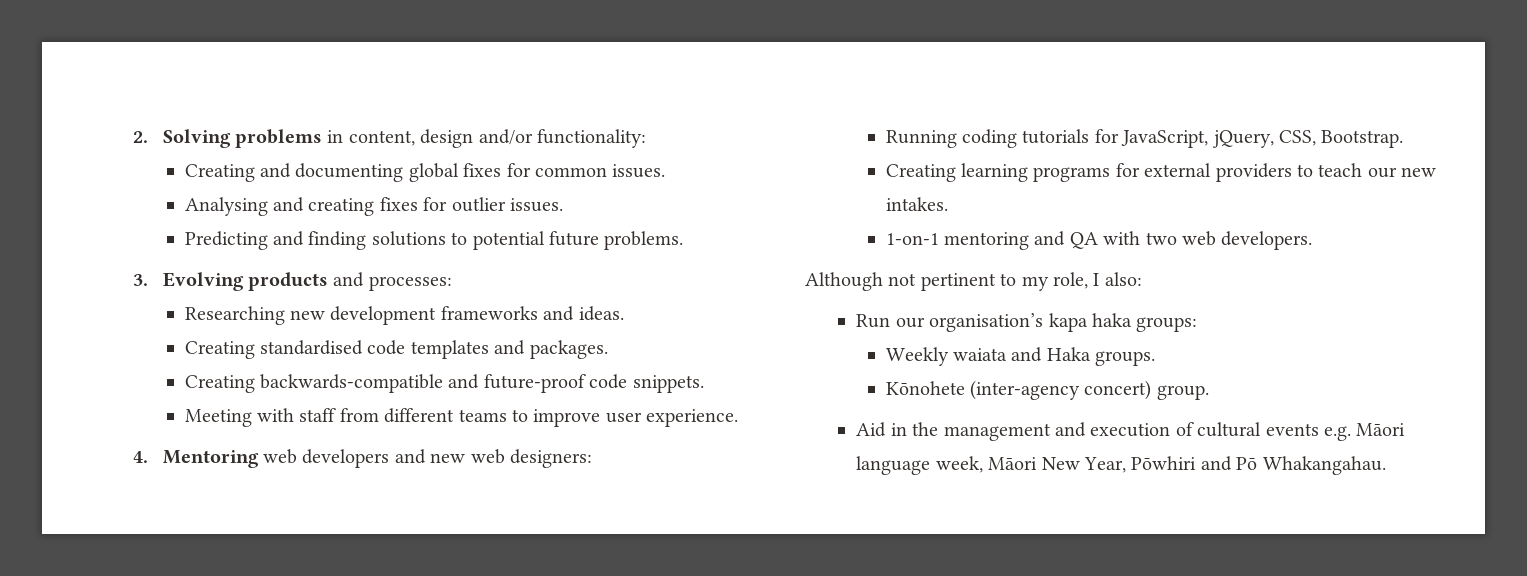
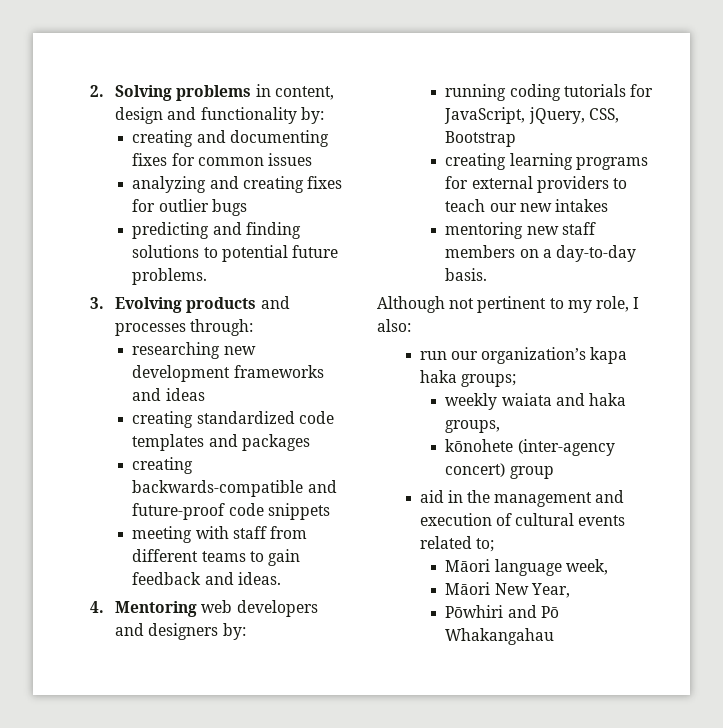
- 2. Solving problems in content, design and/or functionality:
- Creating and documenting global fixes for common issues.
- Analysing and creating fixes for outlier issues.
- Predicting and finding solutions to potential future problems.
+ 2. Solving problems in content, design and functionality by:
+ creating and documenting fixes for common issues
+ analyzing and creating fixes for outlier bugs
+ predicting and finding solutions to potential future problems.
- 3. Evolving products and processes:
- Researching new development frameworks and ideas.
- Creating standardised code templates and packages.
- Creating backwards-compatible and future-proof code snippets.
- Meeting with staff from different teams to improve user experience.
+ 3. Evolving products and processes through:
+ researching new development frameworks and ideas
+ creating standardized code templates and packages
+ creating backwards-compatible and future-proof code snippets
+ meeting with staff from different teams to gain feedback and ideas.
- 4. Mentoring web developers and new web designers:
- Running coding tutorials for JavaScript, jQuery, CSS, Bootstrap.
- Creating learning programs for external providers to teach our new intakes.
- 1-on-1 mentoring and QA with two web developers.
+ 4. Mentoring web developers and designers by:
+ running coding tutorials for JavaScript, jQuery, CSS, Bootstrap
+ creating learning programs for external providers to teach our new intakes
+ mentoring new staff members on a day-to-day basis.
- Run our organisation’s kapa haka groups:
- Weekly waiata and Haka groups.
- Kōnohete (inter-agency concert) group.
- Aid in the management and execution of cultural events e.g. Māori language week, Māori New Year, Pōwhiri and Pō Whakangahau.
+ run our organization’s kapa haka groups;
+ weekly waiata and haka groups,
+ kōnohete (inter-agency concert) group
+ aid in the management and execution of cultural events related to;
+ Māori language week,
+ Māori New Year,
+ Pōwhiri and Pō Whakangahau

